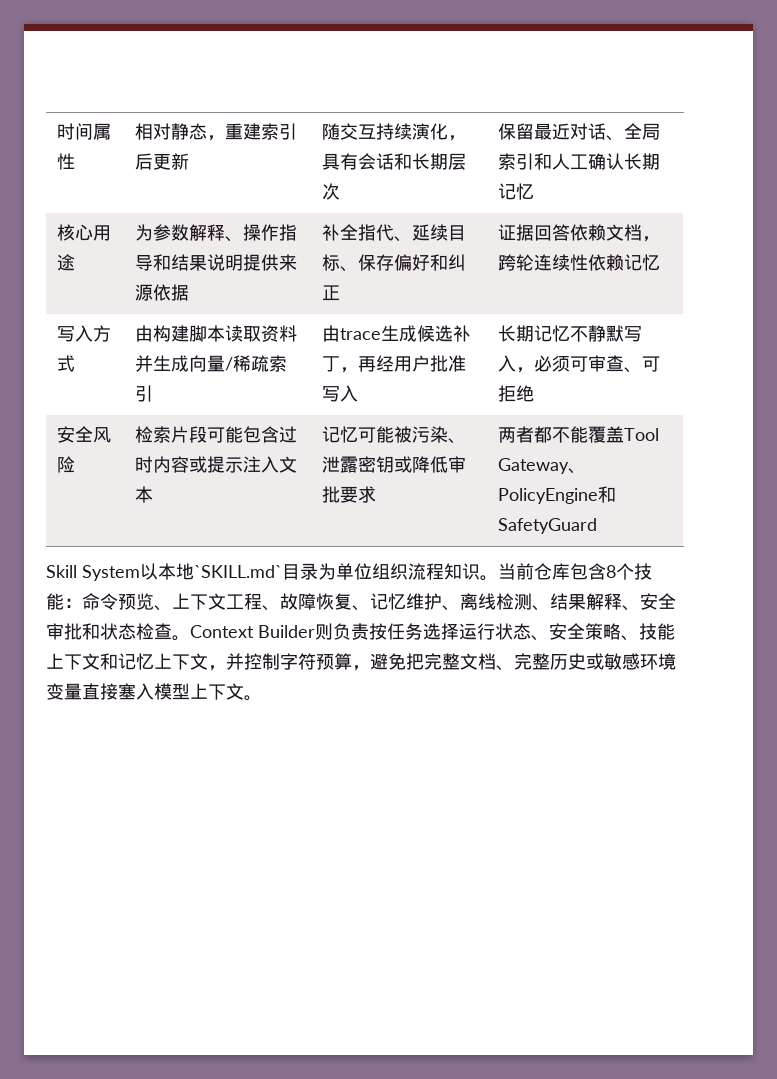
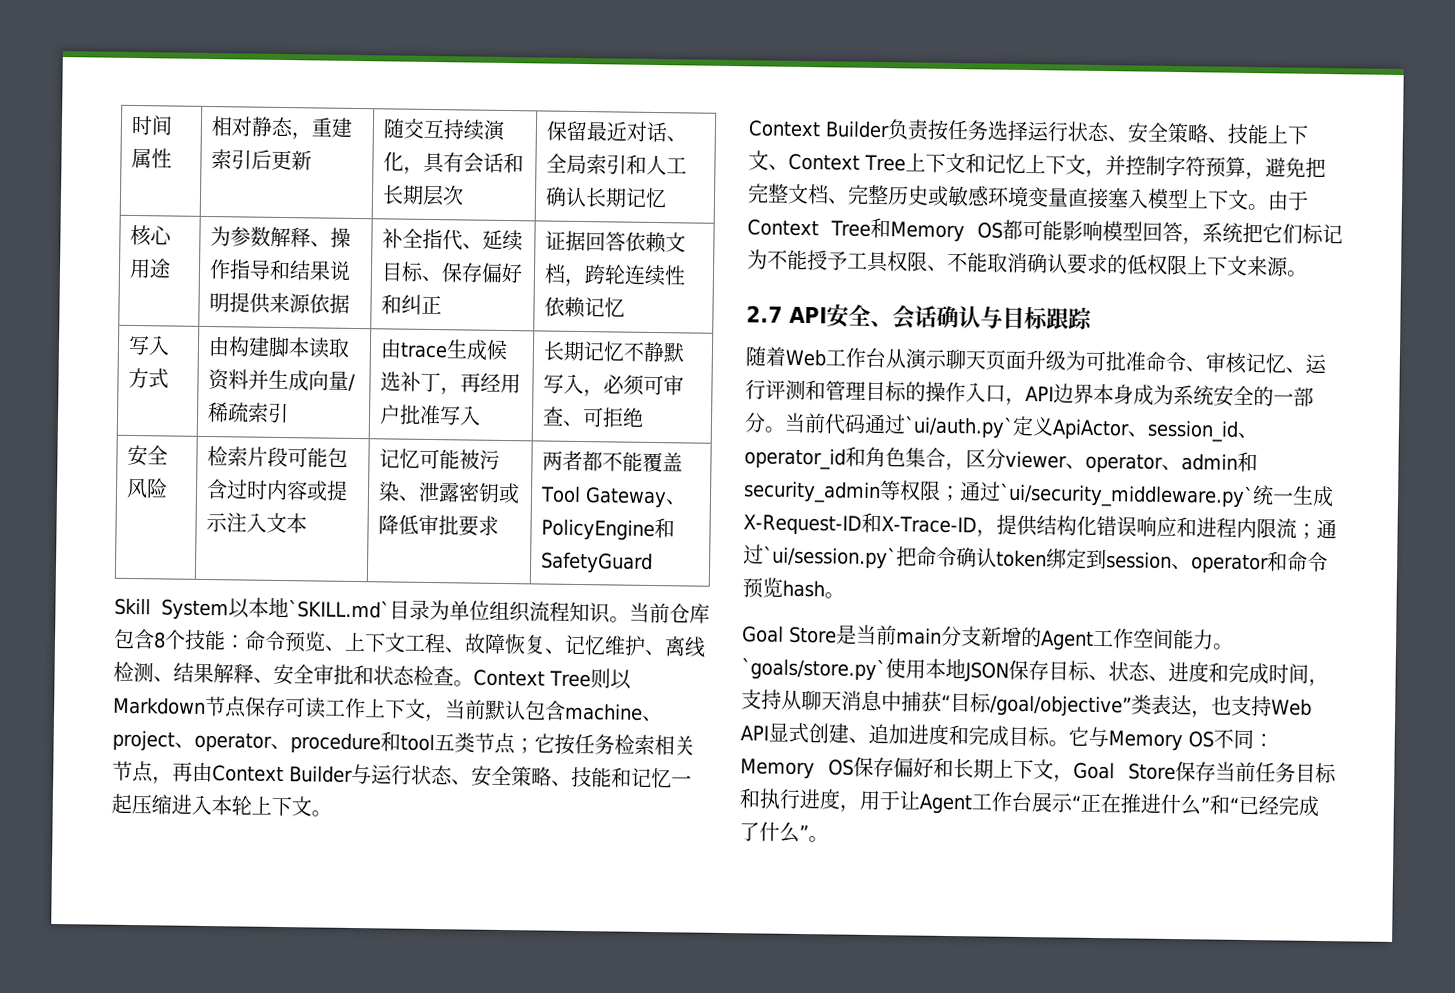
- Context Builder则负责按任务选择运行状态、安全策略、技能上下文和记忆上下文，并控制字符预算，避免把完整文档、完整历史或敏感环境变量直接塞入模型上下文。
+ Context Tree则以Markdown节点保存可读工作上下文，当前默认包含machine、project、operator、procedure和tool五类节点；它按任务检索相关节点，再由Context Builder与运行状态、安全策略、技能和记忆一起压缩进入本轮上下文。
+ Context Builder负责按任务选择运行状态、安全策略、技能上下文、Context Tree上下文和记忆上下文，并控制字符预算，避免把完整文档、完整历史或敏感环境变量直接塞入模型上下文。
+ 由于Context Tree和Memory OS都可能影响模型回答，系统把它们标记为不能授予工具权限、不能取消确认要求的低权限上下文来源。
+ 2.7 API安全、会话确认与目标跟踪
+ 随着Web工作台从演示聊天页面升级为可批准命令、审核记忆、运行评测和管理目标的操作入口，API边界本身成为系统安全的一部分。当前代码通过`ui/auth.py`定义ApiActor、session_id、operator_id和角色集合，区分viewer、operator、admin和security_admin等权限；通过`ui/security_middleware.py`统一生成X-Request-ID和X-Trace-ID，提供结构化错误响应和进程内限流；通过`ui/session.py`把命令确认token绑定到session、operator和命令预览hash。
+ Goal Store是当前main分支新增的Agent工作空间能力。`goals/store.py`使用本地JSON保存目标、状态、进度和完成时间，支持从聊天消息中捕获“目标/goal/objective”类表达，也支持Web API显式创建、追加进度和完成目标。它与Memory OS不同：Memory OS保存偏好和长期上下文，Goal Store保存当前任务目标和执行进度，用于让Agent工作台展示“正在推进什么”和“已经完成了什么”。

